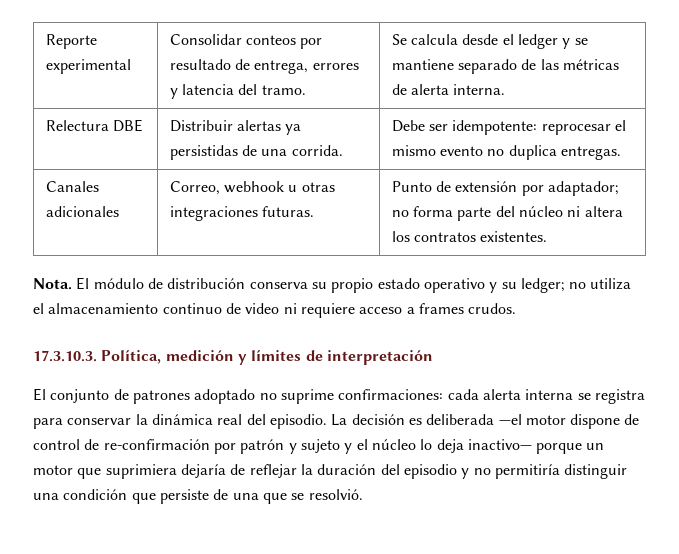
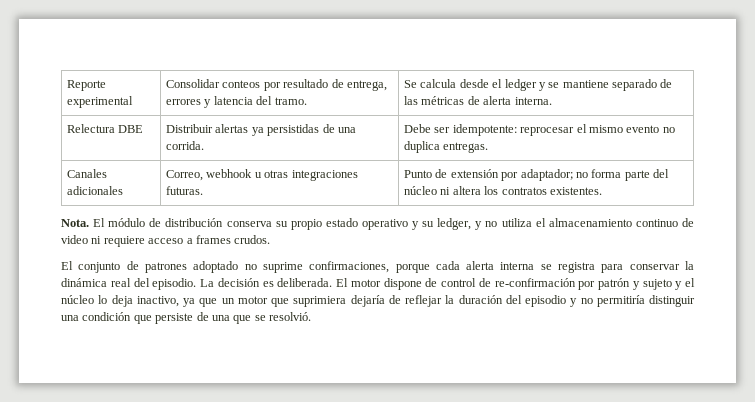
- El módulo de distribución conserva su propio estado operativo y su ledger; no utiliza el almacenamiento continuo de video ni requiere acceso a frames crudos.
+ El módulo de distribución conserva su propio estado operativo y su ledger, y no utiliza el almacenamiento continuo de video ni requiere acceso a frames crudos.
- 17.3.10.3. Política, medición y límites de interpretación
- El conjunto de patrones adoptado no suprime confirmaciones: cada alerta interna se registra para conservar la dinámica real del episodio.
+ El conjunto de patrones adoptado no suprime confirmaciones, porque cada alerta interna se registra para conservar la dinámica real del episodio.
- La decisión es deliberada —el motor dispone de control de re-confirmación por patrón y sujeto y el núcleo lo deja inactivo— porque un motor que suprimiera dejaría de reflejar la duración del episodio y no permitiría distinguir una condición que persiste de una que se resolvió.
+ La decisión es deliberada. El motor dispone de control de re-confirmación por patrón y sujeto y el núcleo lo deja inactivo, ya que un motor que suprimiera dejaría de reflejar la duración del episodio y no permitiría distinguir una condición que persiste de una que se resolvió.

